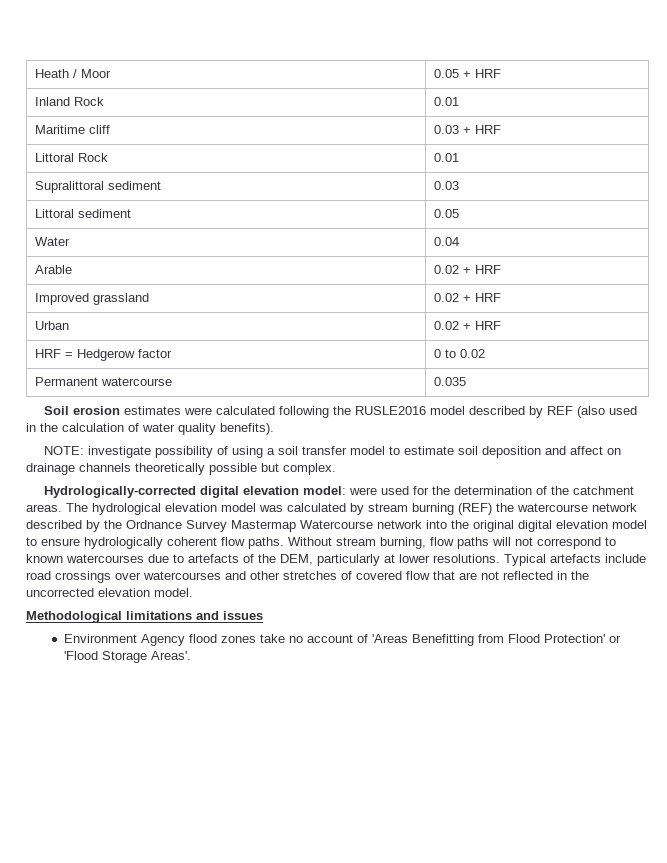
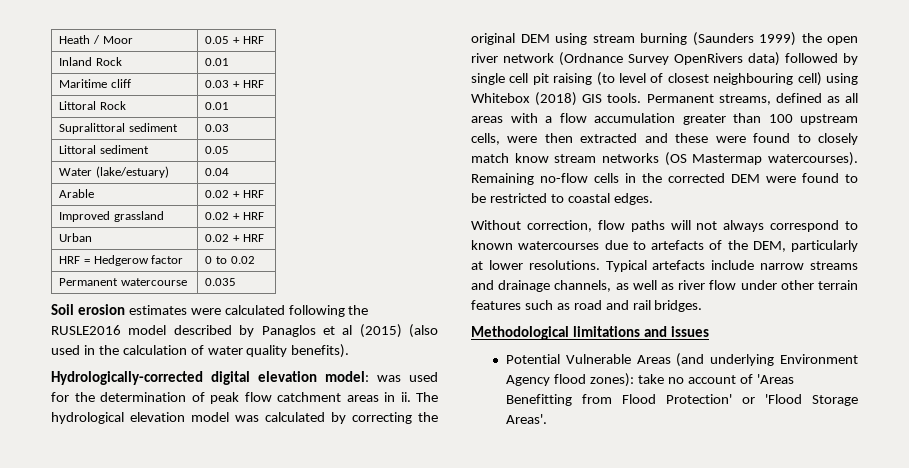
- Water | 0.04
+ Water (lake/estuary) | 0.04
- Soil erosion estimates were calculated following the RUSLE2016 model described by REF (also used in the calculation of water quality benefits).
+ Soil erosion estimates were calculated following the RUSLE2016 model described by Panaglos et al (2015) (also used in the calculation of water quality benefits).
- NOTE: investigate possibility of using a soil transfer model to estimate soil deposition and affect on drainage channels theoretically possible but complex.
- Hydrologically-corrected digital elevation model: were used for the determination of the catchment areas.
+ Hydrologically-corrected digital elevation model: was used for the determination of peak flow catchment areas in ii.
- The hydrological elevation model was calculated by stream burning (REF) the watercourse network described by the Ordnance Survey Mastermap Watercourse network into the original digital elevation model to ensure hydrologically coherent flow paths. Without stream burning, flow paths will not correspond to known watercourses due to artefacts of the DEM, particularly at lower resolutions.
+ The hydrological elevation model was calculated by correcting the original DEM using stream burning (Saunders 1999) the open river network (Ordnance Survey OpenRivers data) followed by single cell pit raising (to level of closest neighbouring cell) using Whitebox (2018) GIS tools. Permanent streams, defined as all areas with a flow accumulation greater than 100 upstream cells, were then extracted and these were found to closely match know stream networks (OS Mastermap watercourses). Remaining no-flow cells in the corrected DEM were found to be restricted to coastal edges.
+ Without correction, flow paths will not always correspond to known watercourses due to artefacts of the DEM, particularly at lower resolutions.
- Typical artefacts include road crossings over watercourses and other stretches of covered flow that are not reflected in the uncorrected elevation model.
+ Typical artefacts include narrow streams and drainage channels, as well as river flow under other terrain features such as road and rail bridges.
- Environment Agency flood zones take no account of 'Areas Benefitting from Flood Protection' or 'Flood Storage Areas'.
+ Potential Vulnerable Areas (and underlying Environment Agency flood zones): take no account of 'Areas Benefitting from Flood Protection' or 'Flood Storage Areas'.

